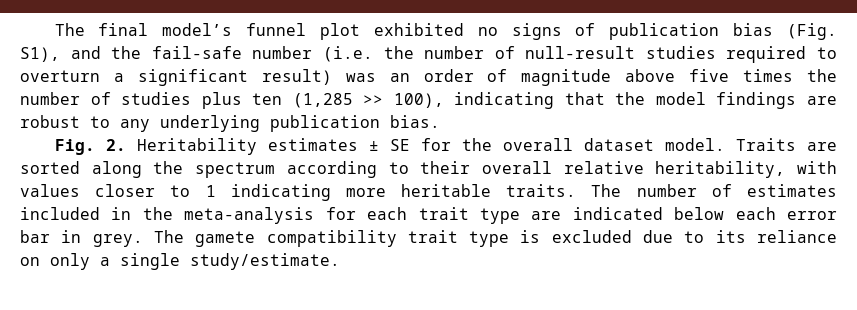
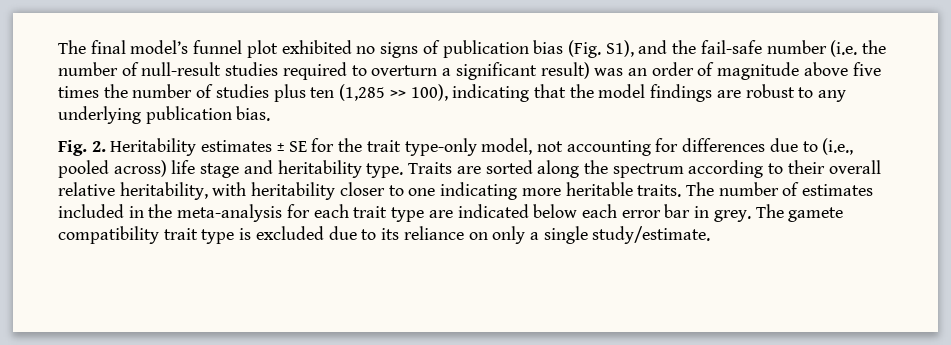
- Fig. 2. Heritability estimates ± SE for the overall dataset model.
+ Fig. 2. Heritability estimates ± SE for the trait type-only model, not accounting for differences due to (i.e., pooled across) life stage and heritability type.
- Traits are sorted along the spectrum according to their overall relative heritability, with values closer to 1 indicating more heritable traits.
+ Traits are sorted along the spectrum according to their overall relative heritability, with heritability closer to one indicating more heritable traits.

